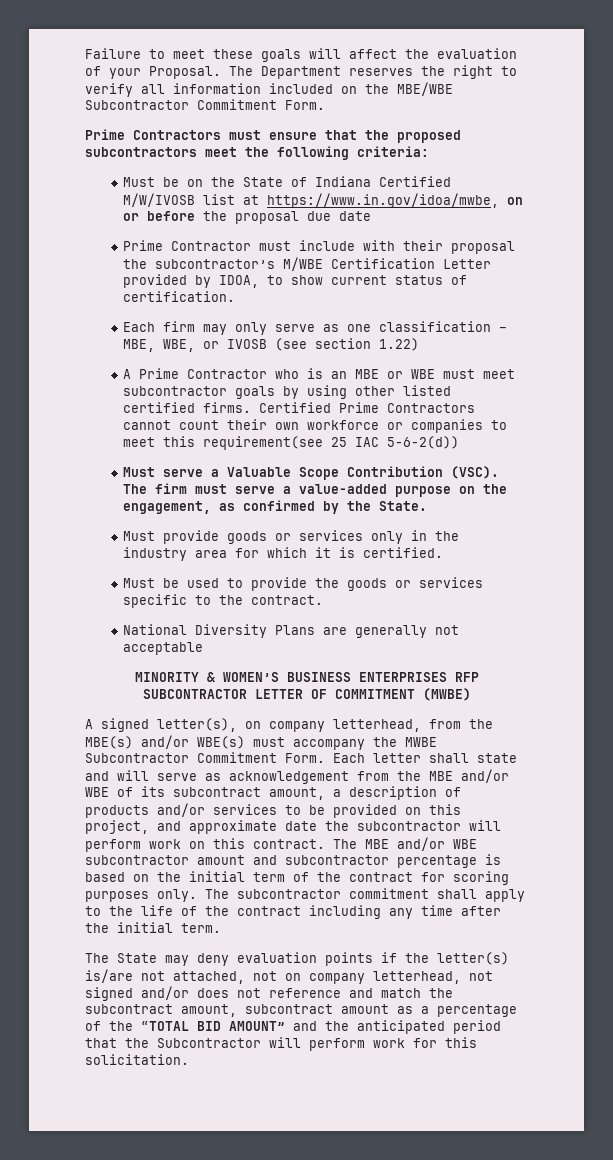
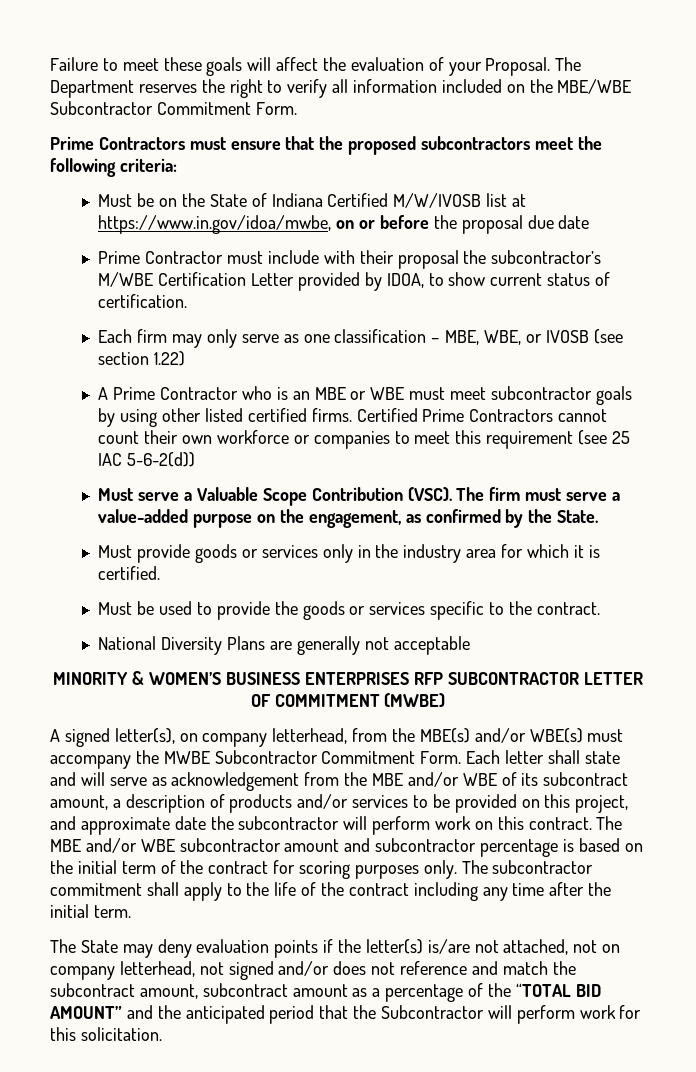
- Certified Prime Contractors cannot count their own workforce or companies to meet this requirement(see 25 IAC 5-6-2(d))
+ Certified Prime Contractors cannot count their own workforce or companies to meet this requirement (see 25 IAC 5-6-2(d))

